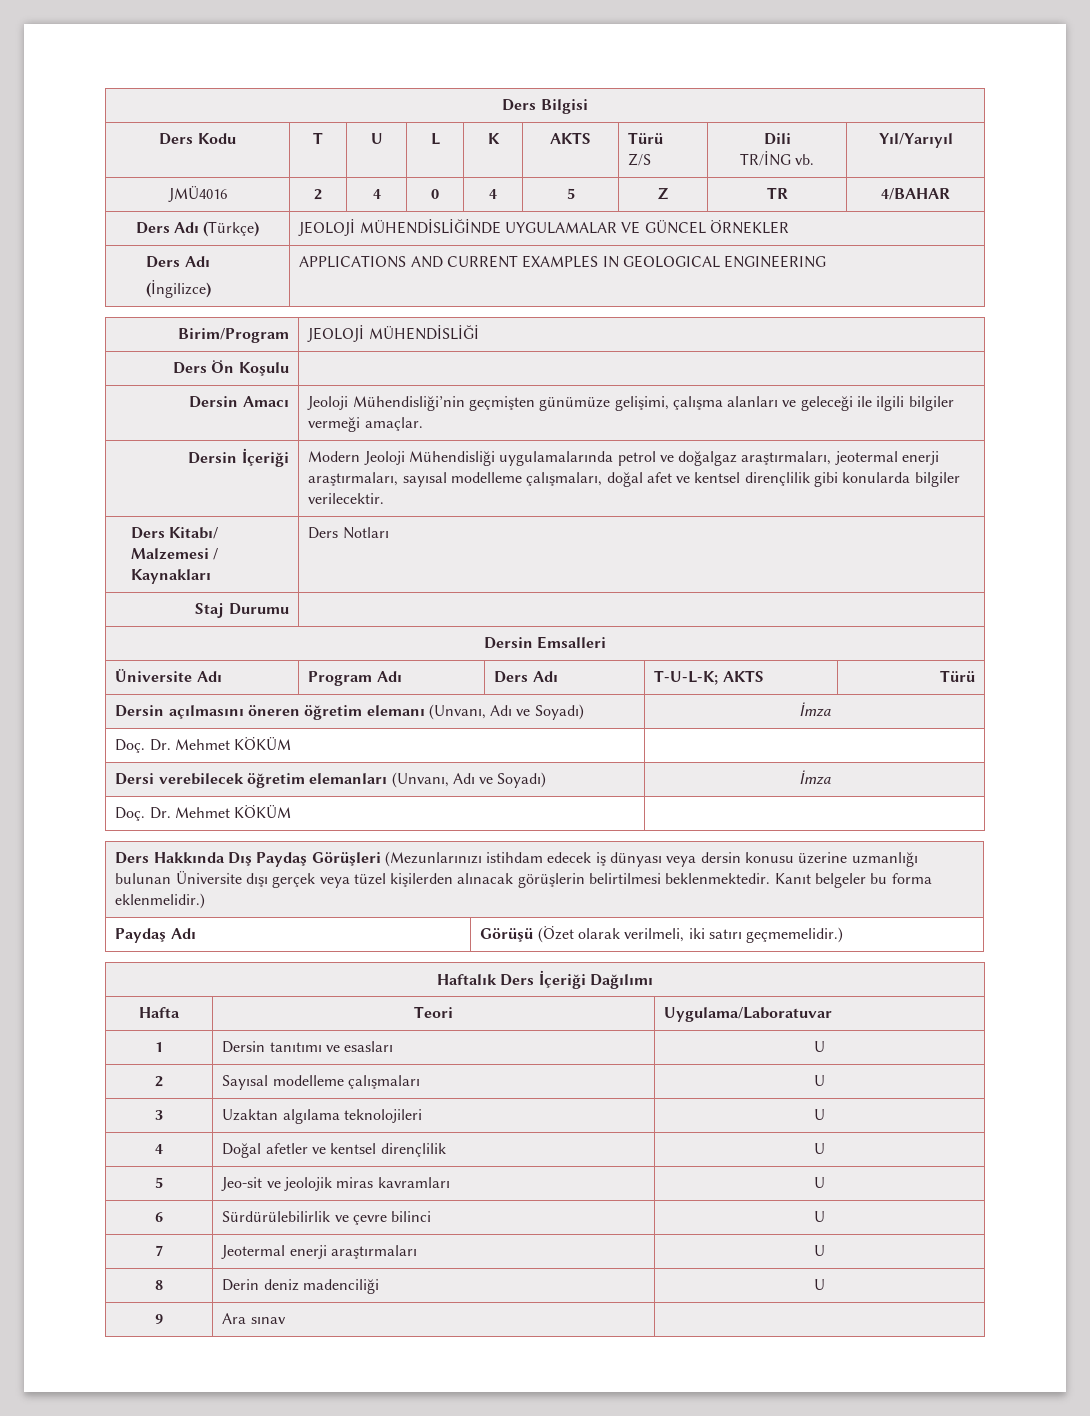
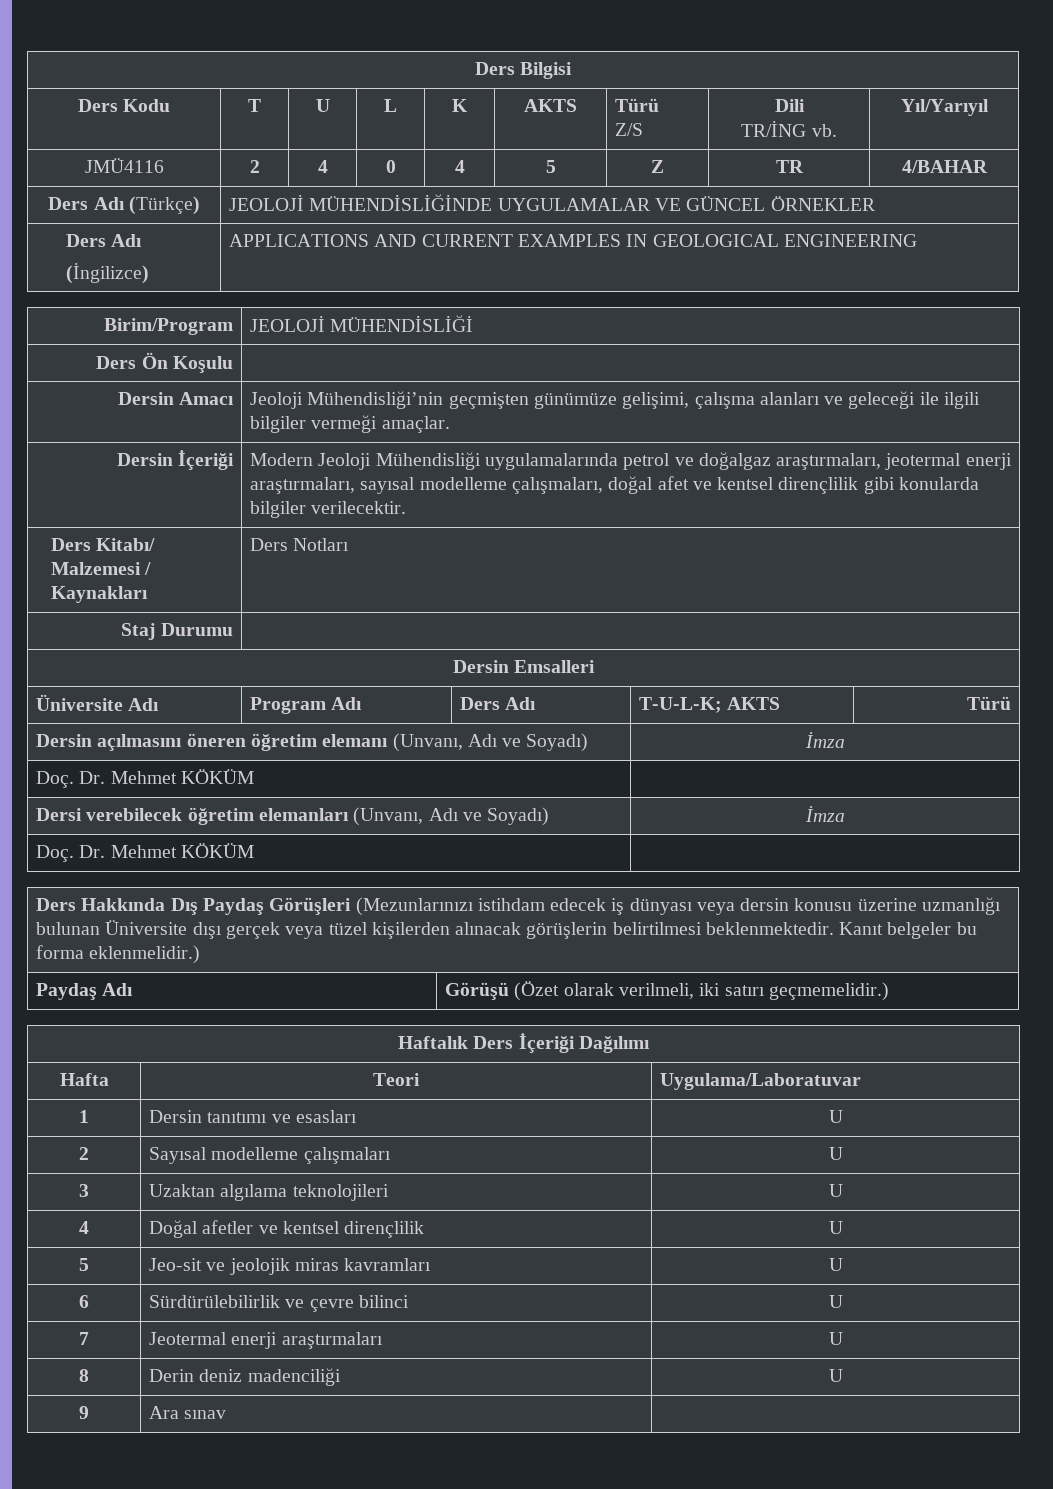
- JMÜ4016 | 2 | 4 | 0 | 4 | 5 | Z | TR | 4/BAHAR
+ JMÜ4116 | 2 | 4 | 0 | 4 | 5 | Z | TR | 4/BAHAR

